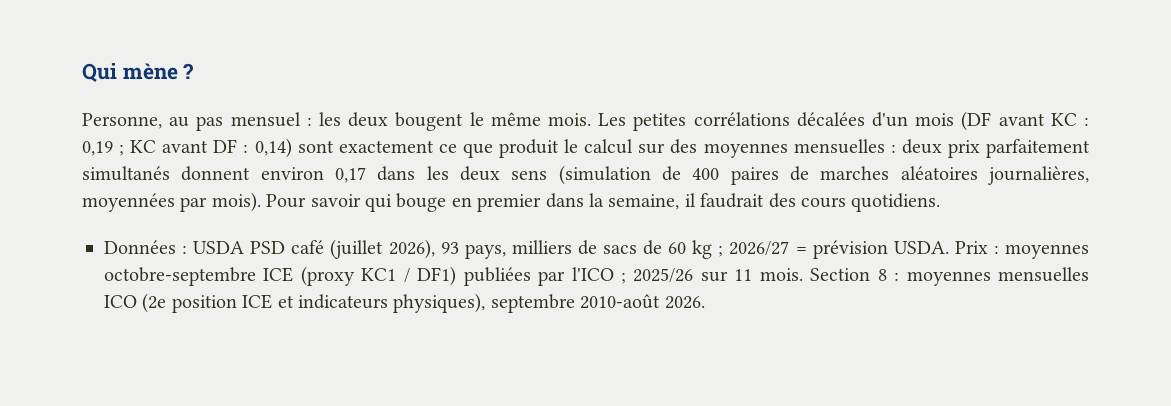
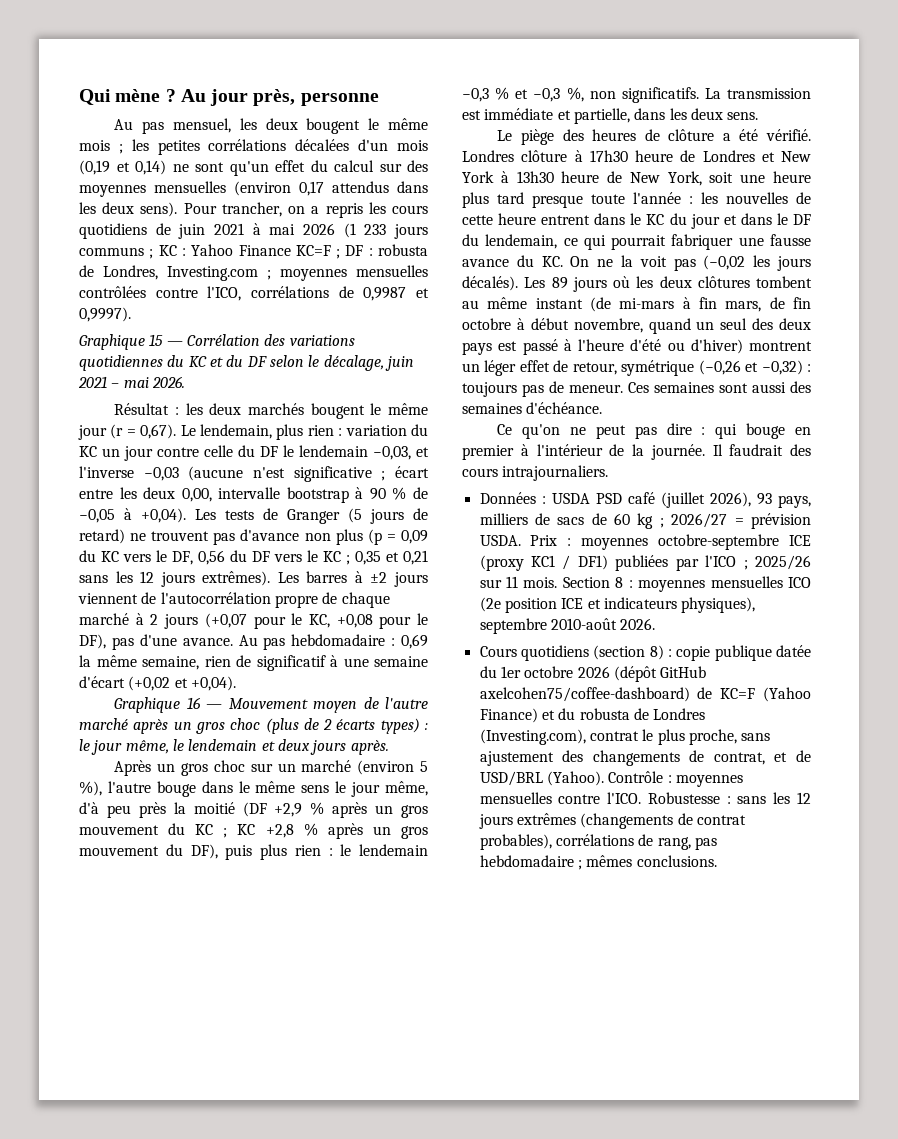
- Qui mène ?
- Personne, au pas mensuel : les deux bougent le même mois. Les petites corrélations décalées d'un mois (DF avant KC : 0,19 ; KC avant DF : 0,14) sont exactement ce que produit le calcul sur des moyennes mensuelles : deux prix parfaitement simultanés donnent environ 0,17 dans les deux sens (simulation de 400 paires de marches aléatoires journalières, moyennées par mois). Pour savoir qui bouge en premier dans la semaine, il faudrait des cours quotidiens.
+ Qui mène ? Au jour près, personne
+ Au pas mensuel, les deux bougent le même mois ; les petites corrélations décalées d'un mois (0,19 et 0,14) ne sont qu'un effet du calcul sur des moyennes mensuelles (environ 0,17 attendus dans les deux sens). Pour trancher, on a repris les cours quotidiens de juin 2021 à mai 2026 (1 233 jours communs ; KC : Yahoo Finance KC=F ; DF : robusta de Londres, Investing.com ; moyennes mensuelles contrôlées contre l'ICO, corrélations de 0,9987 et 0,9997).
+ Graphique 15 — Corrélation des variations quotidiennes du KC et du DF selon le décalage, juin 2021 – mai 2026.
+ Résultat : les deux marchés bougent le même jour (r = 0,67). Le lendemain, plus rien : variation du KC un jour contre celle du DF le lendemain −0,03, et l'inverse −0,03 (aucune n'est significative ; écart entre les deux 0,00, intervalle bootstrap à 90 % de −0,05 à +0,04). Les tests de Granger (5 jours de retard) ne trouvent pas d'avance non plus (p = 0,09 du KC vers le DF, 0,56 du DF vers le KC ; 0,35 et 0,21 sans les 12 jours extrêmes). Les barres à ±2 jours viennent de l'autocorrélation propre de chaque marché à 2 jours (+0,07 pour le KC, +0,08 pour le DF), pas d'une avance. Au pas hebdomadaire : 0,69 la même semaine, rien de significatif à une semaine d'écart (+0,02 et +0,04).
+ Graphique 16 — Mouvement moyen de l'autre marché après un gros choc (plus de 2 écarts types) : le jour même, le lendemain et deux jours après.
+ Après un gros choc sur un marché (environ 5 %), l'autre bouge dans le même sens le jour même, d'à peu près la moitié (DF +2,9 % après un gros mouvement du KC ; KC +2,8 % après un gros mouvement du DF), puis plus rien : le lendemain −0,3 % et −0,3 %, non significatifs. La transmission est immédiate et partielle, dans les deux sens.
+ Le piège des heures de clôture a été vérifié. Londres clôture à 17h30 heure de Londres et New York à 13h30 heure de New York, soit une heure plus tard presque toute l'année : les nouvelles de cette heure entrent dans le KC du jour et dans le DF du lendemain, ce qui pourrait fabriquer une fausse avance du KC. On ne la voit pas (−0,02 les jours décalés). Les 89 jours où les deux clôtures tombent au même instant (de mi-mars à fin mars, de fin octobre à début novembre, quand un seul des deux pays est passé à l'heure d'été ou d'hiver) montrent un léger effet de retour, symétrique (−0,26 et −0,32) : toujours pas de meneur. Ces semaines sont aussi des semaines d'échéance.
+ Ce qu'on ne peut pas dire : qui bouge en premier à l'intérieur de la journée. Il faudrait des cours intrajournaliers.
+ Cours quotidiens (section 8) : copie publique datée du 1er octobre 2026 (dépôt GitHub axelcohen75/coffee-dashboard) de KC=F (Yahoo Finance) et du robusta de Londres (Investing.com), contrat le plus proche, sans ajustement des changements de contrat, et de USD/BRL (Yahoo). Contrôle : moyennes mensuelles contre l'ICO. Robustesse : sans les 12 jours extrêmes (changements de contrat probables), corrélations de rang, pas hebdomadaire ; mêmes conclusions.

